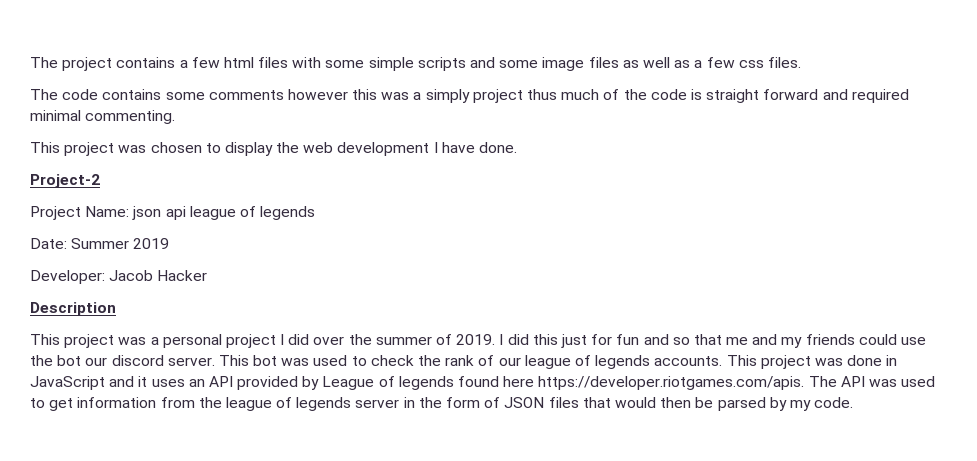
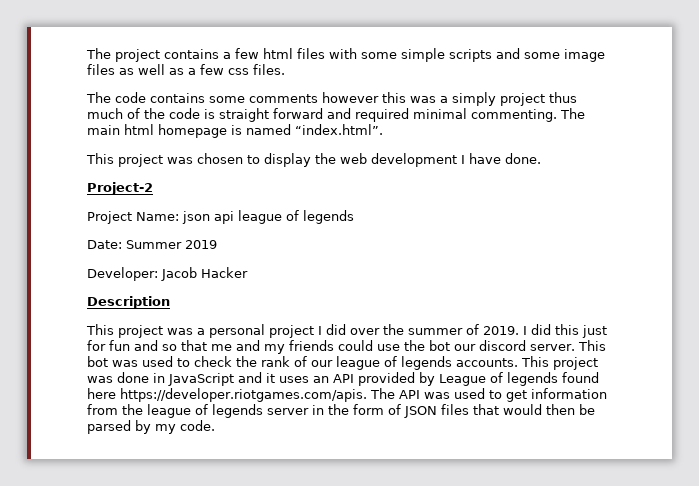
+ The main html homepage is named “index.html”.

